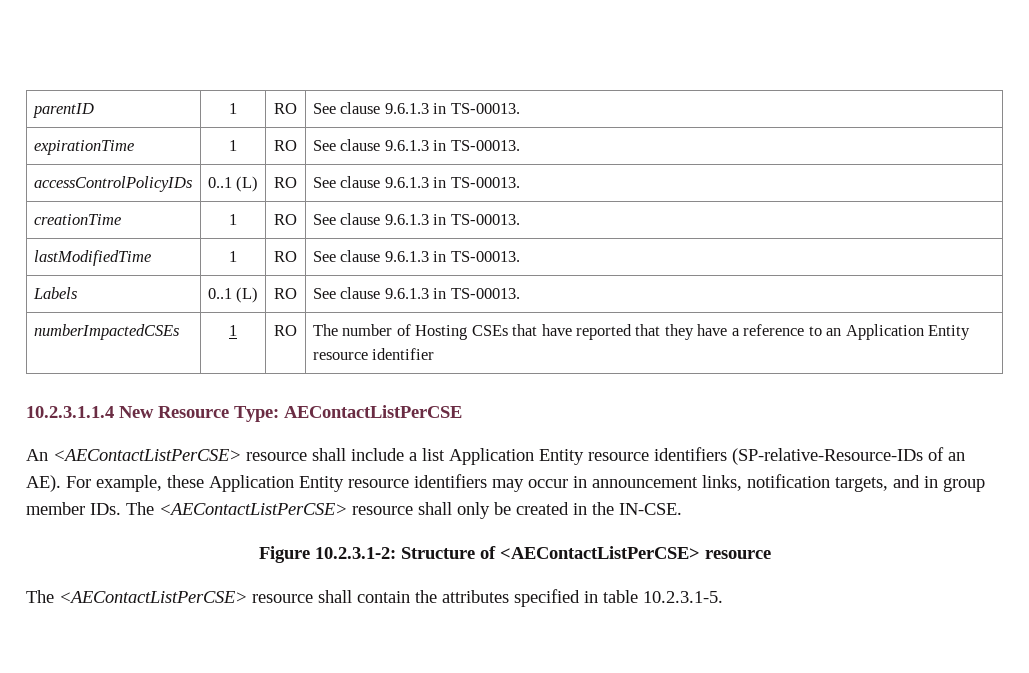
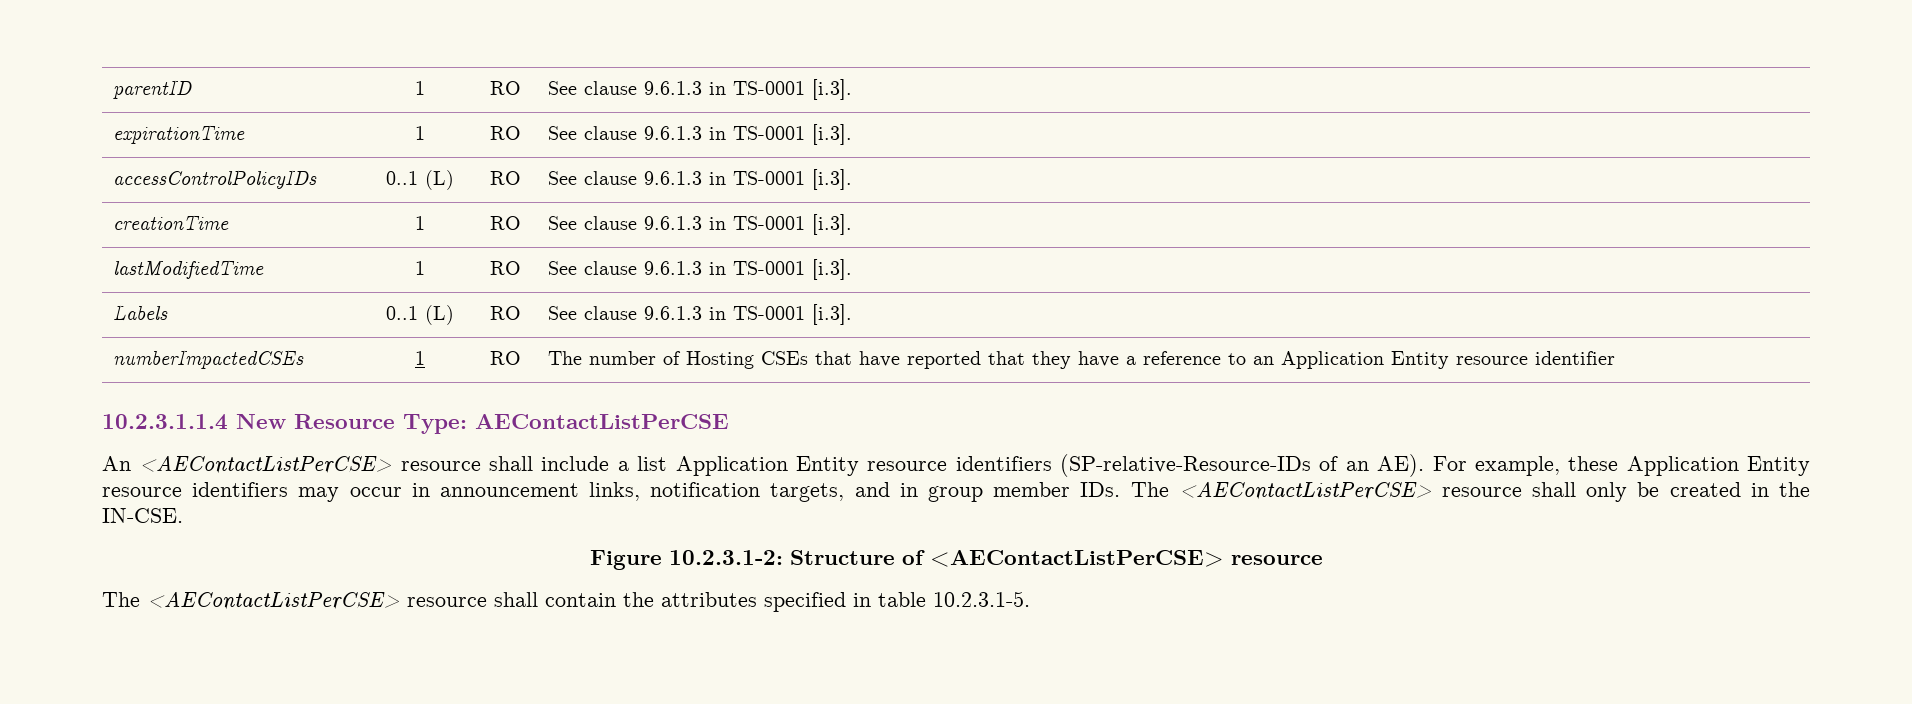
- parentID | 1 | RO | See clause 9.6.1.3 in TS-00013.
+ parentID | 1 | RO | See clause 9.6.1.3 in TS-0001 [i.3].
- expirationTime | 1 | RO | See clause 9.6.1.3 in TS-00013.
+ expirationTime | 1 | RO | See clause 9.6.1.3 in TS-0001 [i.3].
- accessControlPolicyIDs | 0..1 (L) | RO | See clause 9.6.1.3 in TS-00013.
+ accessControlPolicyIDs | 0..1 (L) | RO | See clause 9.6.1.3 in TS-0001 [i.3].
- creationTime | 1 | RO | See clause 9.6.1.3 in TS-00013.
+ creationTime | 1 | RO | See clause 9.6.1.3 in TS-0001 [i.3].
- lastModifiedTime | 1 | RO | See clause 9.6.1.3 in TS-00013.
+ lastModifiedTime | 1 | RO | See clause 9.6.1.3 in TS-0001 [i.3].
- Labels | 0..1 (L) | RO | See clause 9.6.1.3 in TS-00013.
+ Labels | 0..1 (L) | RO | See clause 9.6.1.3 in TS-0001 [i.3].

